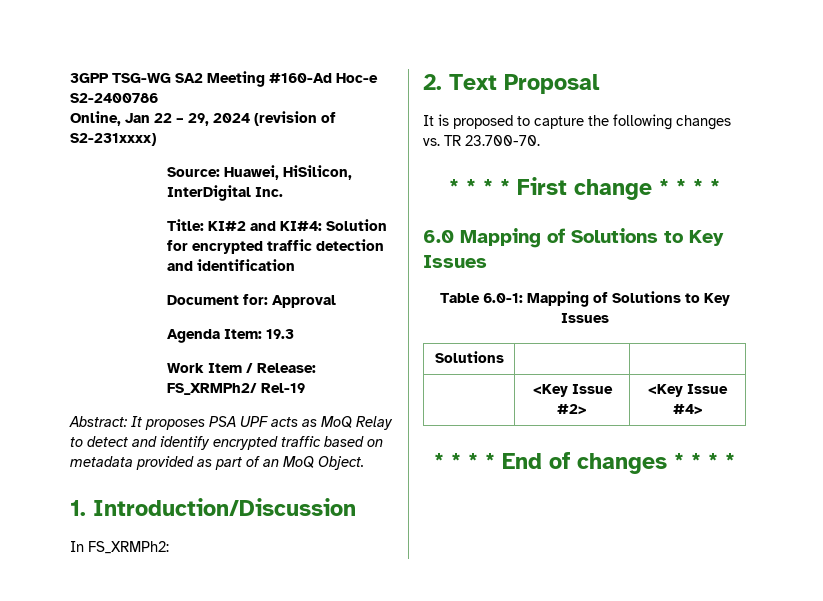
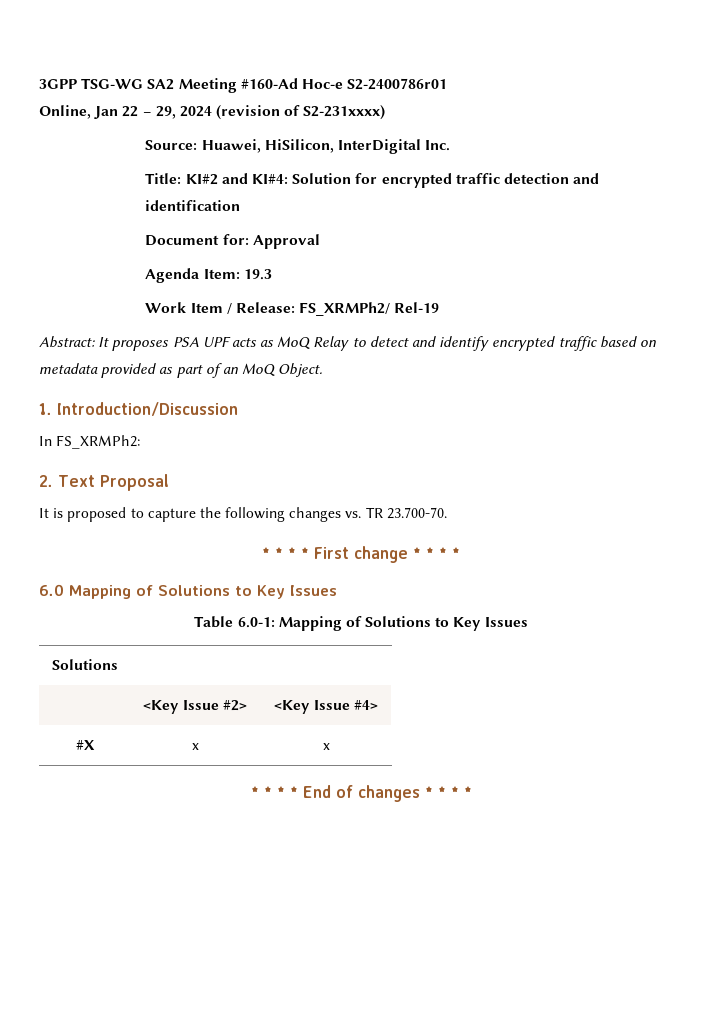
- 3GPP TSG-WG SA2 Meeting #160-Ad Hoc-e S2-2400786
+ 3GPP TSG-WG SA2 Meeting #160-Ad Hoc-e S2-2400786r01
+ #X | x | x

